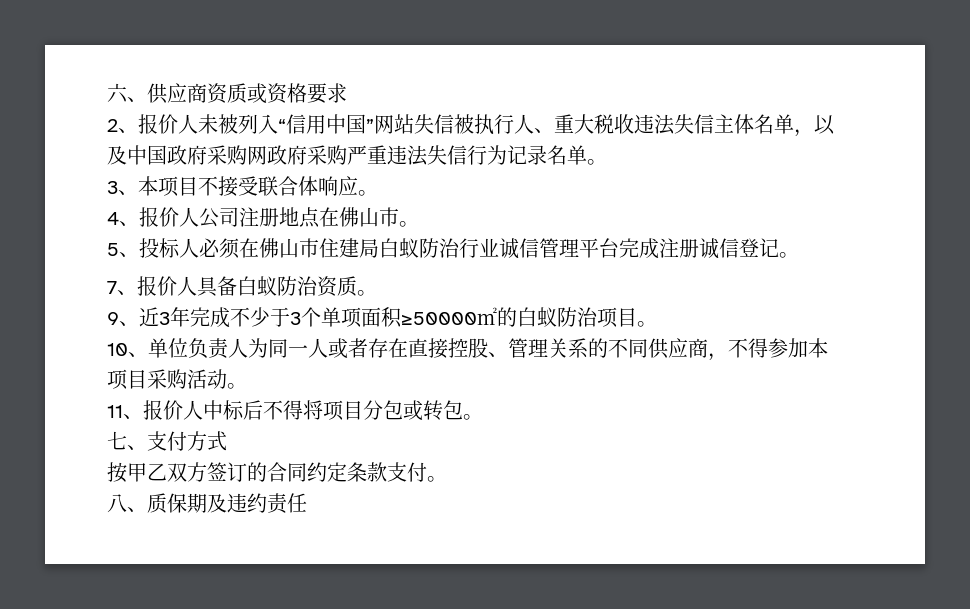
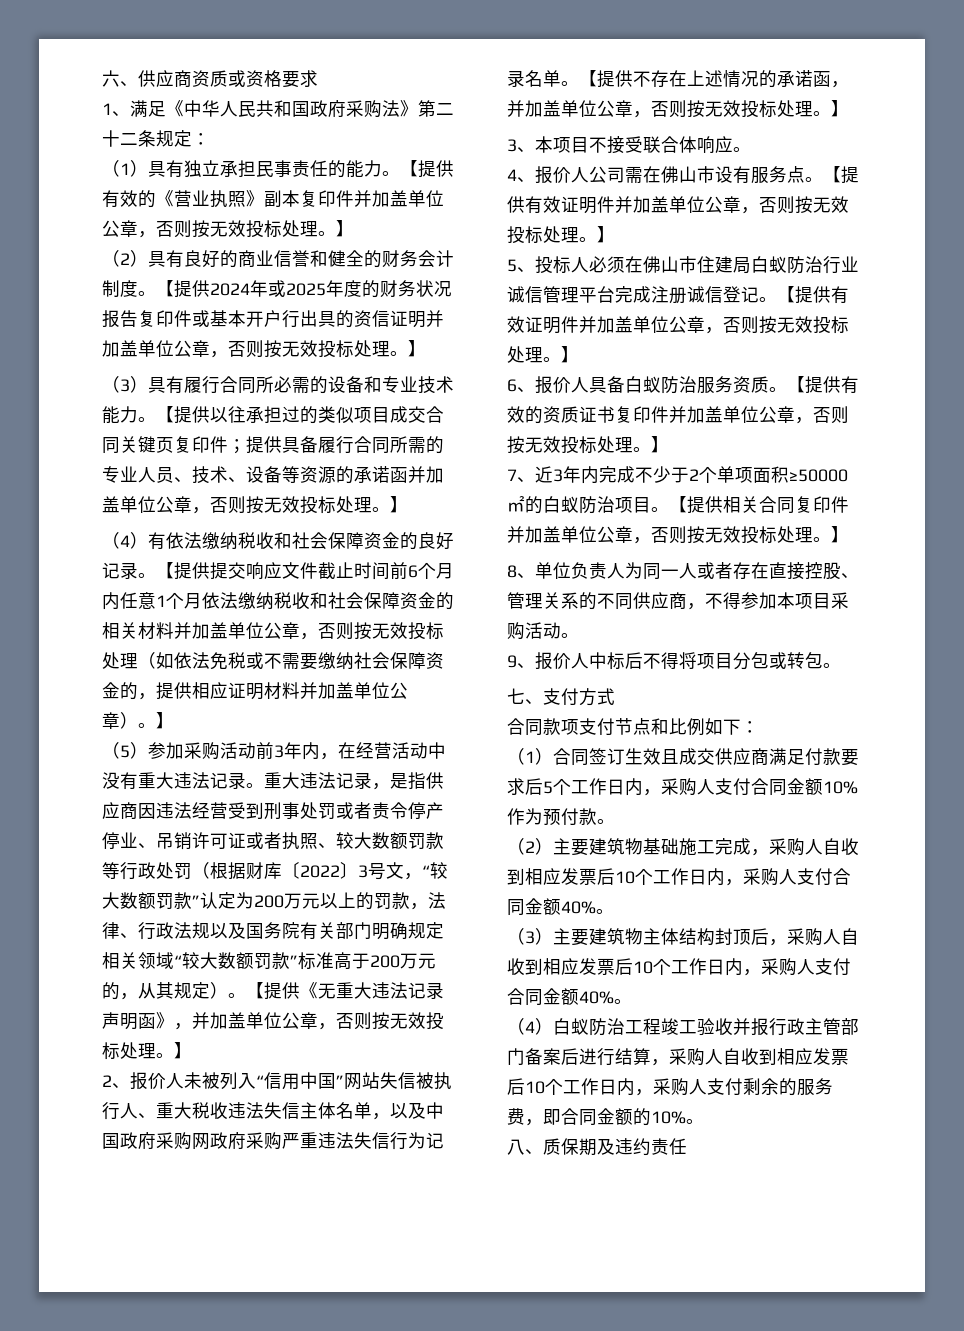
+ 1、满足《中华人民共和国政府采购法》第二十二条规定：
+ （1）具有独立承担民事责任的能力。【提供有效的《营业执照》副本复印件并加盖单位公章，否则按无效投标处理。】
+ （2）具有良好的商业信誉和健全的财务会计制度。【提供2024年或2025年度的财务状况报告复印件或基本开户行出具的资信证明并加盖单位公章，否则按无效投标处理。】
+ （3）具有履行合同所必需的设备和专业技术能力。【提供以往承担过的类似项目成交合同关键页复印件；提供具备履行合同所需的专业人员、技术、设备等资源的承诺函并加盖单位公章，否则按无效投标处理。】
+ （4）有依法缴纳税收和社会保障资金的良好记录。【提供提交响应文件截止时间前6个月内任意1个月依法缴纳税收和社会保障资金的相关材料并加盖单位公章，否则按无效投标处理（如依法免税或不需要缴纳社会保障资金的，提供相应证明材料并加盖单位公章）。】
+ （5）参加采购活动前3年内，在经营活动中没有重大违法记录。重大违法记录，是指供应商因违法经营受到刑事处罚或者责令停产停业、吊销许可证或者执照、较大数额罚款等行政处罚（根据财库〔2022〕3号文，“较大数额罚款”认定为200万元以上的罚款，法律、行政法规以及国务院有关部门明确规定相关领域“较大数额罚款”标准高于200万元的，从其规定）。【提供《无重大违法记录声明函》，并加盖单位公章，否则按无效投标处理。】
+ 【提供不存在上述情况的承诺函，并加盖单位公章，否则按无效投标处理。】
- 4、报价人公司注册地点在佛山市。
+ 4、报价人公司需在佛山市设有服务点。【提供有效证明件并加盖单位公章，否则按无效投标处理。】
- 5、投标人必须在佛山市住建局白蚁防治行业诚信管理平台完成注册诚信登记。
- 7、报价人具备白蚁防治资质。
- 9、近3年完成不少于3个单项面积≥50000㎡的白蚁防治项目。
- 10、单位负责人为同一人或者存在直接控股、管理关系的不同供应商，不得参加本项目采购活动。
+ 5、投标人必须在佛山市住建局白蚁防治行业诚信管理平台完成注册诚信登记。【提供有效证明件并加盖单位公章，否则按无效投标处理。】
+ 6、报价人具备白蚁防治服务资质。【提供有效的资质证书复印件并加盖单位公章，否则按无效投标处理。】
+ 7、近3年内完成不少于2个单项面积≥50000㎡的白蚁防治项目。【提供相关合同复印件并加盖单位公章，否则按无效投标处理。】
+ 8、单位负责人为同一人或者存在直接控股、管理关系的不同供应商，不得参加本项目采购活动。
- 11、报价人中标后不得将项目分包或转包。
+ 9、报价人中标后不得将项目分包或转包。
- 按甲乙双方签订的合同约定条款支付。
+ 合同款项支付节点和比例如下：
+ （1）合同签订生效且成交供应商满足付款要求后5个工作日内，采购人支付合同金额10%作为预付款。
+ （2）主要建筑物基础施工完成，采购人自收到相应发票后10个工作日内，采购人支付合同金额40%。
+ （3）主要建筑物主体结构封顶后，采购人自收到相应发票后10个工作日内，采购人支付合同金额40%。
+ （4）白蚁防治工程竣工验收并报行政主管部门备案后进行结算，采购人自收到相应发票后10个工作日内，采购人支付剩余的服务费，即合同金额的10%。

